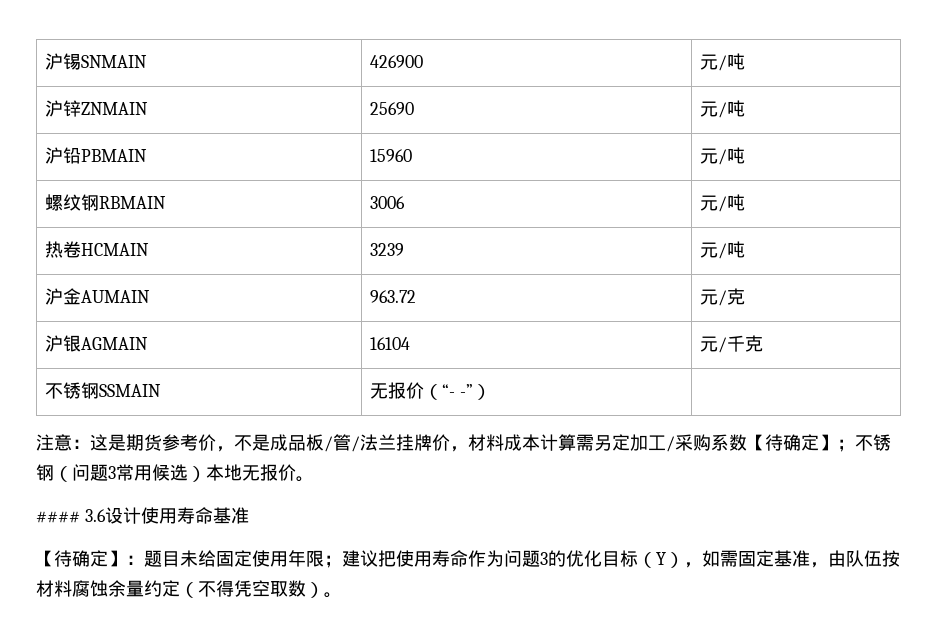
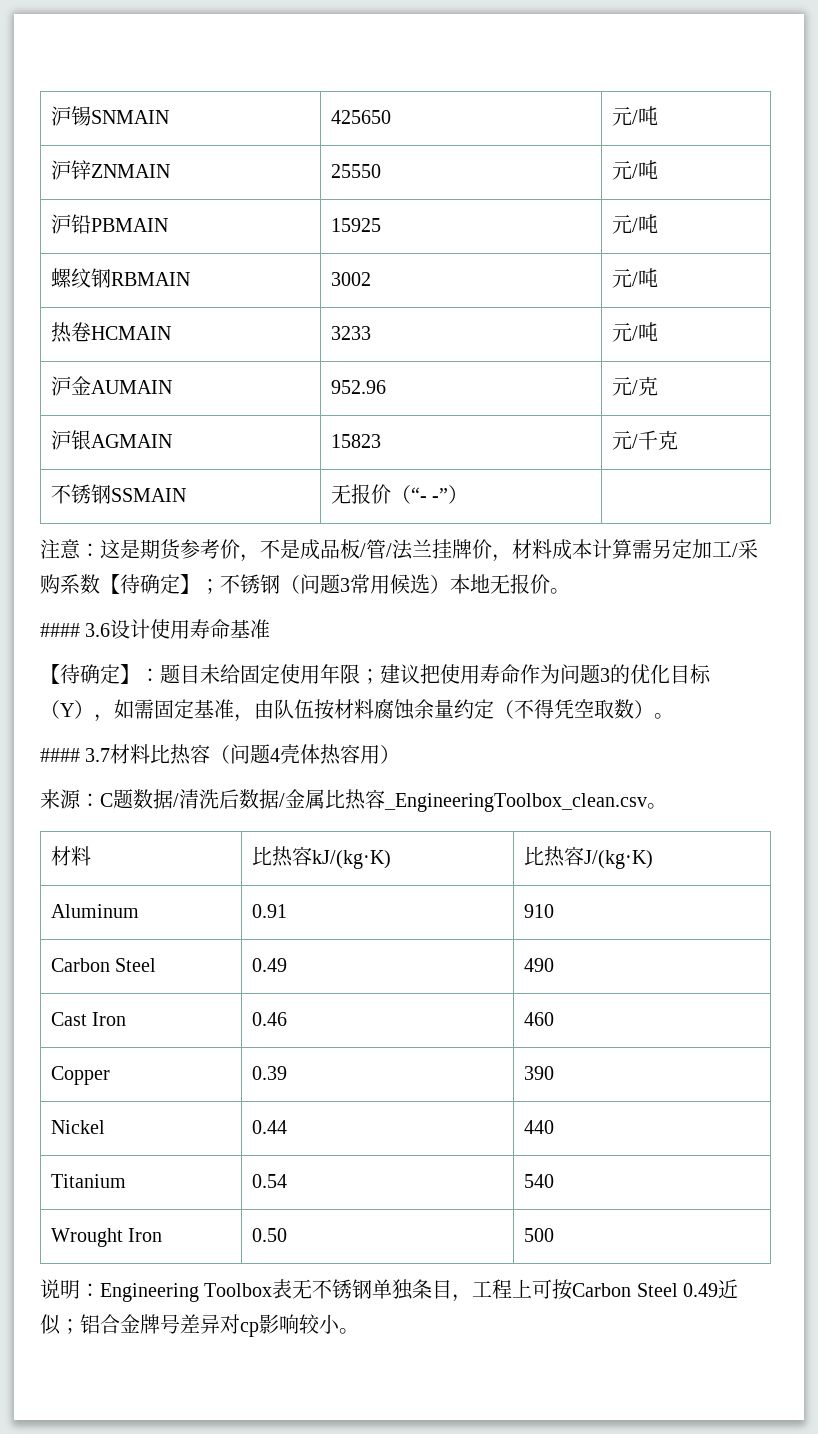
- 沪锡SNMAIN | 426900 | 元/吨
+ 沪锡SNMAIN | 425650 | 元/吨
- 沪锌ZNMAIN | 25690 | 元/吨
+ 沪锌ZNMAIN | 25550 | 元/吨
- 沪铅PBMAIN | 15960 | 元/吨
+ 沪铅PBMAIN | 15925 | 元/吨
- 螺纹钢RBMAIN | 3006 | 元/吨
+ 螺纹钢RBMAIN | 3002 | 元/吨
- 热卷HCMAIN | 3239 | 元/吨
+ 热卷HCMAIN | 3233 | 元/吨
- 沪金AUMAIN | 963.72 | 元/克
+ 沪金AUMAIN | 952.96 | 元/克
- 沪银AGMAIN | 16104 | 元/千克
+ 沪银AGMAIN | 15823 | 元/千克
+ #### 3.7材料比热容（问题4壳体热容用）
+ 来源：C题数据/清洗后数据/金属比热容_EngineeringToolbox_clean.csv。
+ 材料 | 比热容kJ/(kg·K) | 比热容J/(kg·K)
+ Aluminum | 0.91 | 910
+ Carbon Steel | 0.49 | 490
+ Cast Iron | 0.46 | 460
+ Copper | 0.39 | 390
+ Nickel | 0.44 | 440
+ Titanium | 0.54 | 540
+ Wrought Iron | 0.50 | 500
+ 说明：Engineering Toolbox表无不锈钢单独条目，工程上可按Carbon Steel 0.49近似；铝合金牌号差异对cp影响较小。

